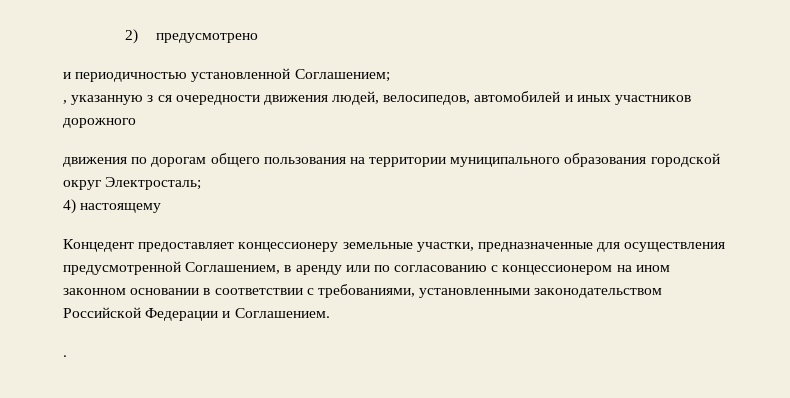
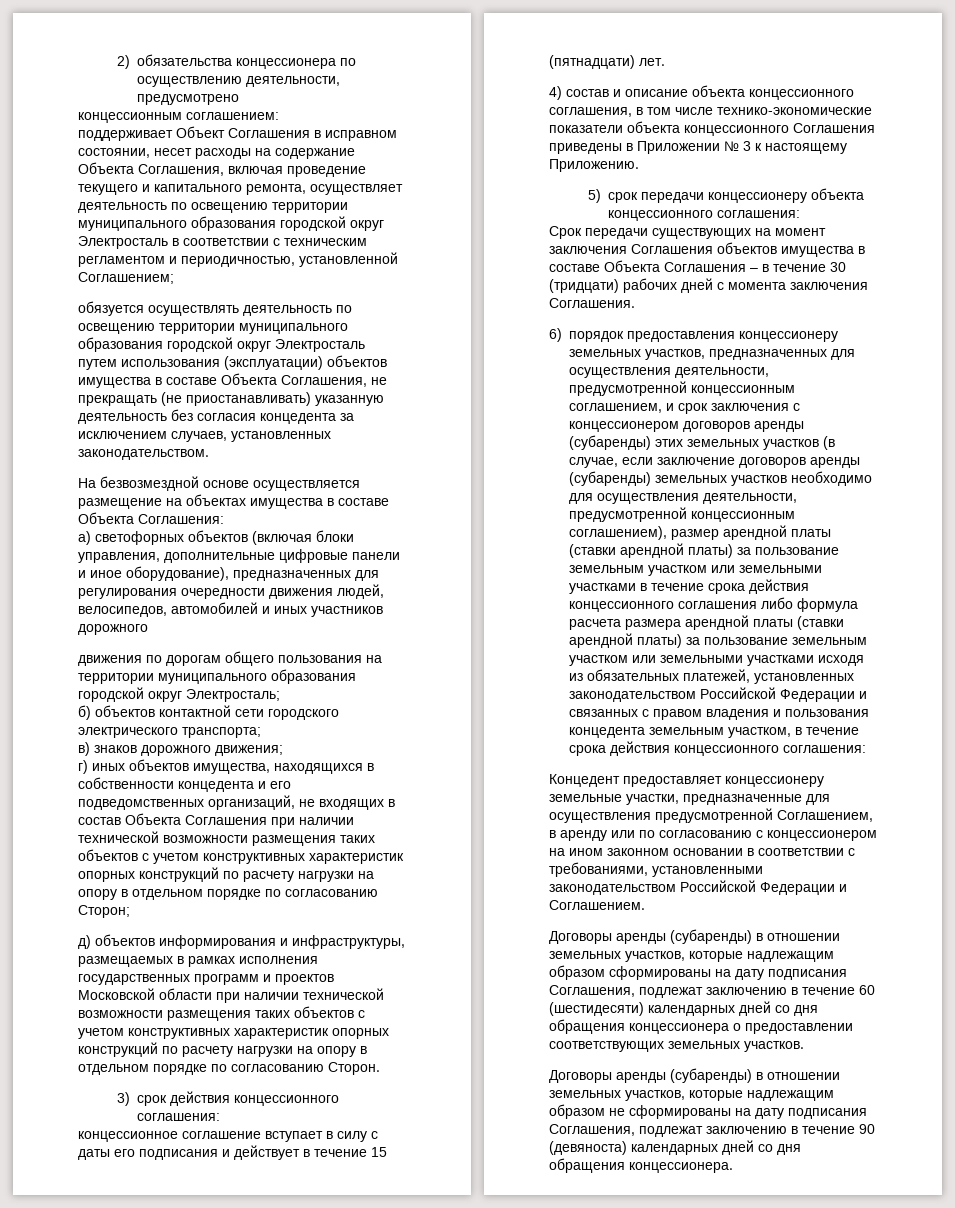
- 2) предусмотрено
- и периодичностью установленной Соглашением;
- , указанную з ся очередности движения людей, велосипедов, автомобилей и иных участников дорожного
+ 2) обязательства концессионера по осуществлению деятельности, предусмотрено
+ концессионным соглашением:
+ поддерживает Объект Соглашения в исправном состоянии, несет расходы на содержание Объекта Соглашения, включая проведение текущего и капитального ремонта, осуществляет деятельность по освещению территории муниципального образования городской округ Электросталь в соответствии с техническим регламентом и периодичностью, установленной Соглашением;
+ обязуется осуществлять деятельность по освещению территории муниципального образования городской округ Электросталь путем использования (эксплуатации) объектов имущества в составе Объекта Соглашения, не прекращать (не приостанавливать) указанную деятельность без согласия концедента за исключением случаев, установленных законодательством.
+ На безвозмездной основе осуществляется размещение на объектах имущества в составе Объекта Соглашения:
+ а) светофорных объектов (включая блоки управления, дополнительные цифровые панели и иное оборудование), предназначенных для регулирования очередности движения людей, велосипедов, автомобилей и иных участников дорожного
- 4) настоящему
+ б) объектов контактной сети городского электрического транспорта;
+ в) знаков дорожного движения;
+ г) иных объектов имущества, находящихся в собственности концедента и его подведомственных организаций, не входящих в состав Объекта Соглашения при наличии технической возможности размещения таких объектов с учетом конструктивных характеристик опорных конструкций по расчету нагрузки на опору в отдельном порядке по согласованию Сторон;
+ д) объектов информирования и инфраструктуры, размещаемых в рамках исполнения государственных программ и проектов Московской области при наличии технической возможности размещения таких объектов с учетом конструктивных характеристик опорных конструкций по расчету нагрузки на опору в отдельном порядке по согласованию Сторон.
+ 3) срок действия концессионного соглашения:
+ концессионное соглашение вступает в силу с даты его подписания и действует в течение 15 (пятнадцати) лет.
+ 4) состав и описание объекта концессионного соглашения, в том числе технико-экономические показатели объекта концессионного Соглашения приведены в Приложении № 3 к настоящему Приложению.
+ 5) срок передачи концессионеру объекта концессионного соглашения:
+ Срок передачи существующих на момент заключения Соглашения объектов имущества в составе Объекта Соглашения – в течение 30 (тридцати) рабочих дней с момента заключения Соглашения.
+ 6) порядок предоставления концессионеру земельных участков, предназначенных для осуществления деятельности, предусмотренной концессионным соглашением, и срок заключения с концессионером договоров аренды (субаренды) этих земельных участков (в случае, если заключение договоров аренды (субаренды) земельных участков необходимо для осуществления деятельности, предусмотренной концессионным соглашением), размер арендной платы (ставки арендной платы) за пользование земельным участком или земельными участками в течение срока действия концессионного соглашения либо формула расчета размера арендной платы (ставки арендной платы) за пользование земельным участком или земельными участками исходя из обязательных платежей, установленных законодательством Российской Федерации и связанных с правом владения и пользования концедента земельным участком, в течение срока действия концессионного соглашения:
- .
+ Договоры аренды (субаренды) в отношении земельных участков, которые надлежащим образом сформированы на дату подписания Соглашения, подлежат заключению в течение 60 (шестидесяти) календарных дней со дня обращения концессионера о предоставлении соответствующих земельных участков.
+ Договоры аренды (субаренды) в отношении земельных участков, которые надлежащим образом не сформированы на дату подписания Соглашения, подлежат заключению в течение 90 (девяноста) календарных дней со дня обращения концессионера.

